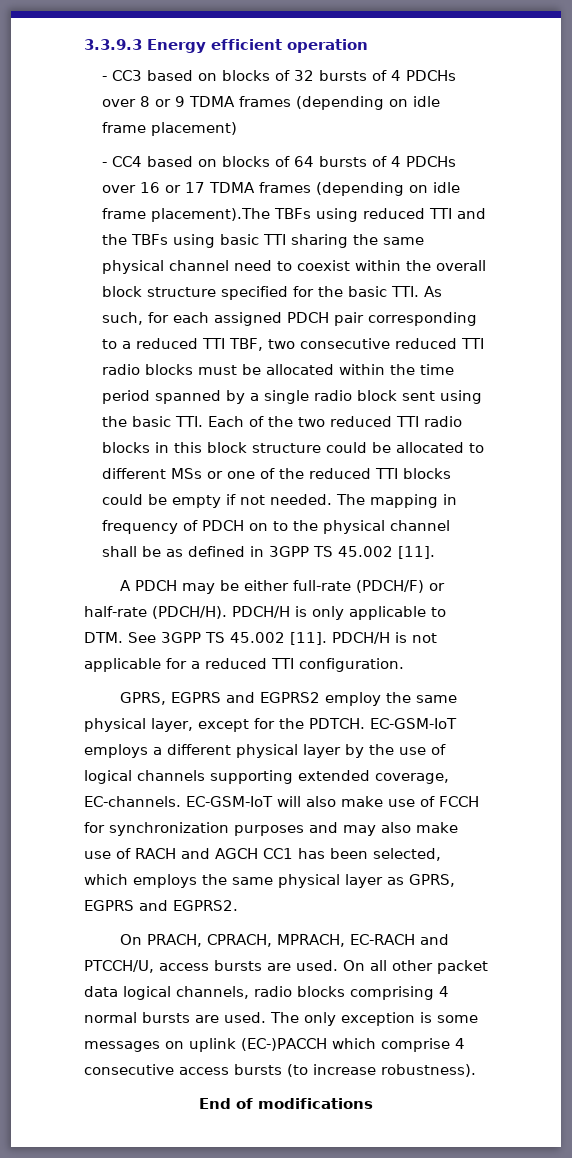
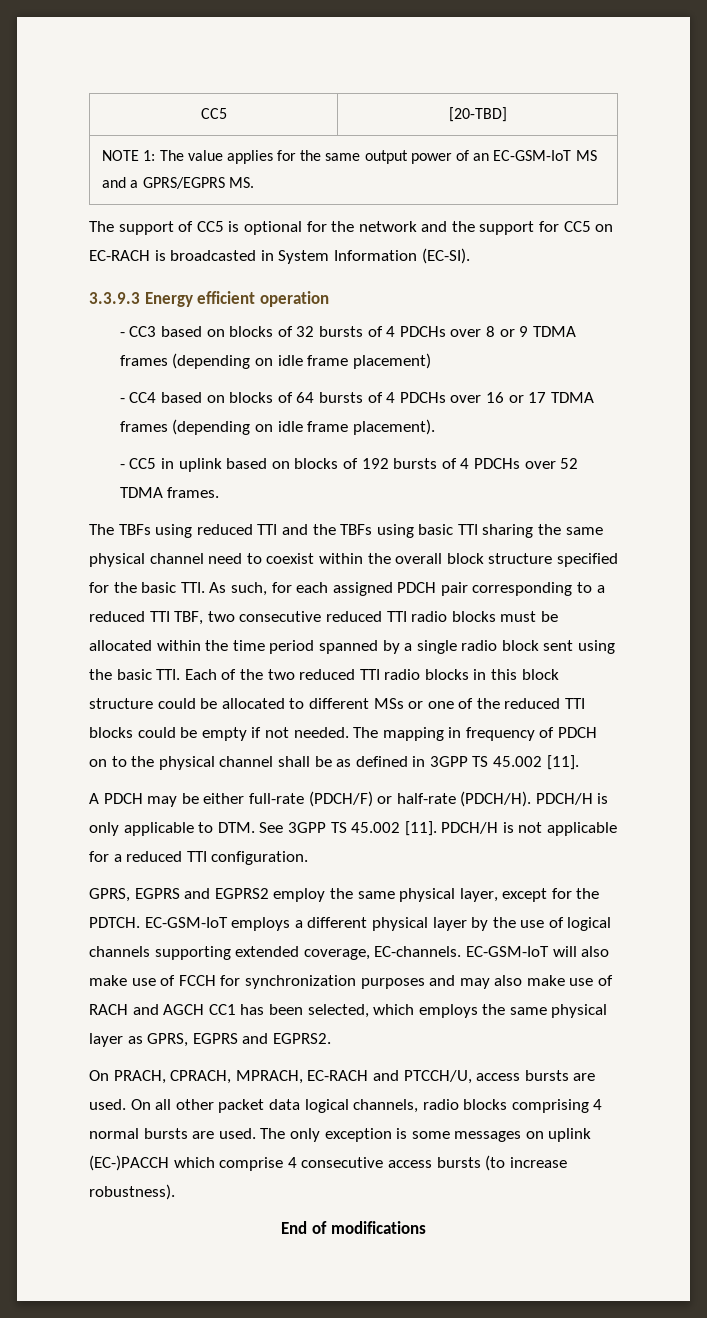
+ CC5 | [20-TBD]
+ NOTE 1: The value applies for the same output power of an EC-GSM-IoT MS and a GPRS/EGPRS MS.
+ The support of CC5 is optional for the network and the support for CC5 on EC-RACH is broadcasted in System Information (EC-SI).
- - CC4 based on blocks of 64 bursts of 4 PDCHs over 16 or 17 TDMA frames (depending on idle frame placement).The TBFs using reduced TTI and the TBFs using basic TTI sharing the same physical channel need to coexist within the overall block structure specified for the basic TTI. As such, for each assigned PDCH pair corresponding to a reduced TTI TBF, two consecutive reduced TTI radio blocks must be allocated within the time period spanned by a single radio block sent using the basic TTI. Each of the two reduced TTI radio blocks in this block structure could be allocated to different MSs or one of the reduced TTI blocks could be empty if not needed.
+ - CC4 based on blocks of 64 bursts of 4 PDCHs over 16 or 17 TDMA frames (depending on idle frame placement).
+ - CC5 in uplink based on blocks of 192 bursts of 4 PDCHs over 52 TDMA frames.
+ The TBFs using reduced TTI and the TBFs using basic TTI sharing the same physical channel need to coexist within the overall block structure specified for the basic TTI. As such, for each assigned PDCH pair corresponding to a reduced TTI TBF, two consecutive reduced TTI radio blocks must be allocated within the time period spanned by a single radio block sent using the basic TTI. Each of the two reduced TTI radio blocks in this block structure could be allocated to different MSs or one of the reduced TTI blocks could be empty if not needed.

